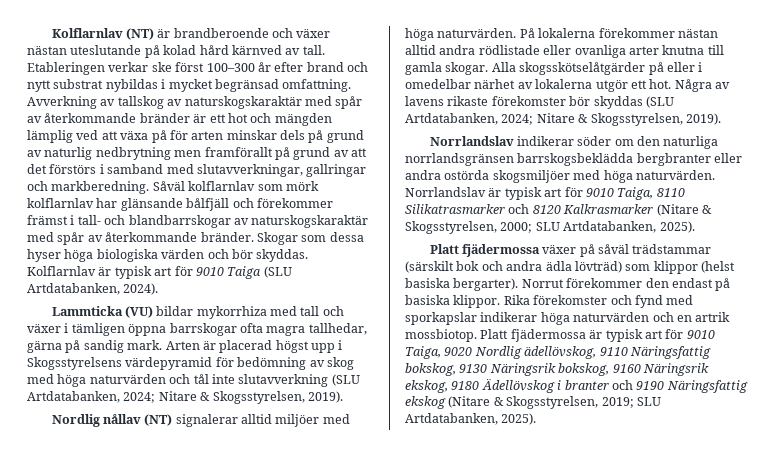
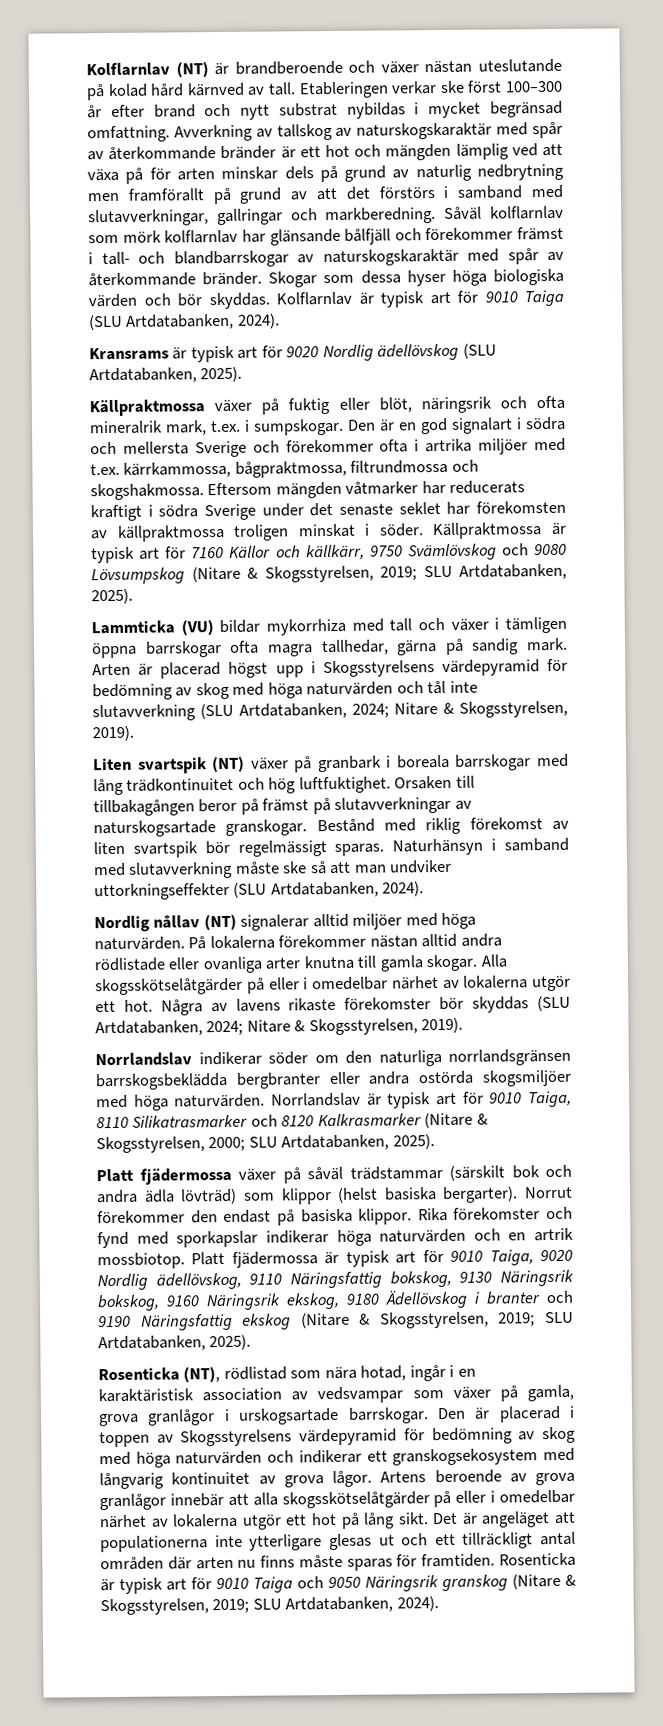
+ Kransrams är typisk art för 9020 Nordlig ädellövskog (SLU Artdatabanken, 2025).
+ Källpraktmossa växer på fuktig eller blöt, näringsrik och ofta mineralrik mark, t.ex. i sumpskogar. Den är en god signalart i södra och mellersta Sverige och förekommer ofta i artrika miljöer med t.ex. kärrkammossa, bågpraktmossa, filtrundmossa och skogshakmossa. Eftersom mängden våtmarker har reducerats kraftigt i södra Sverige under det senaste seklet har förekomsten av källpraktmossa troligen minskat i söder. Källpraktmossa är typisk art för 7160 Källor och källkärr, 9750 Svämlövskog och 9080 Lövsumpskog (Nitare & Skogsstyrelsen, 2019; SLU Artdatabanken, 2025).
+ Liten svartspik (NT) växer på granbark i boreala barrskogar med lång trädkontinuitet och hög luftfuktighet. Orsaken till tillbakagången beror på främst på slutavverkningar av naturskogsartade granskogar. Bestånd med riklig förekomst av liten svartspik bör regelmässigt sparas. Naturhänsyn i samband med slutavverkning måste ske så att man undviker uttorkningseffekter (SLU Artdatabanken, 2024).
+ Rosenticka (NT), rödlistad som nära hotad, ingår i en karaktäristisk association av vedsvampar som växer på gamla, grova granlågor i urskogsartade barrskogar. Den är placerad i toppen av Skogsstyrelsens värdepyramid för bedömning av skog med höga naturvärden och indikerar ett granskogsekosystem med långvarig kontinuitet av grova lågor. Artens beroende av grova granlågor innebär att alla skogsskötselåtgärder på eller i omedelbar närhet av lokalerna utgör ett hot på lång sikt. Det är angeläget att populationerna inte ytterligare glesas ut och ett tillräckligt antal områden där arten nu finns måste sparas för framtiden. Rosenticka är typisk art för 9010 Taiga och 9050 Näringsrik granskog (Nitare & Skogsstyrelsen, 2019; SLU Artdatabanken, 2024).

